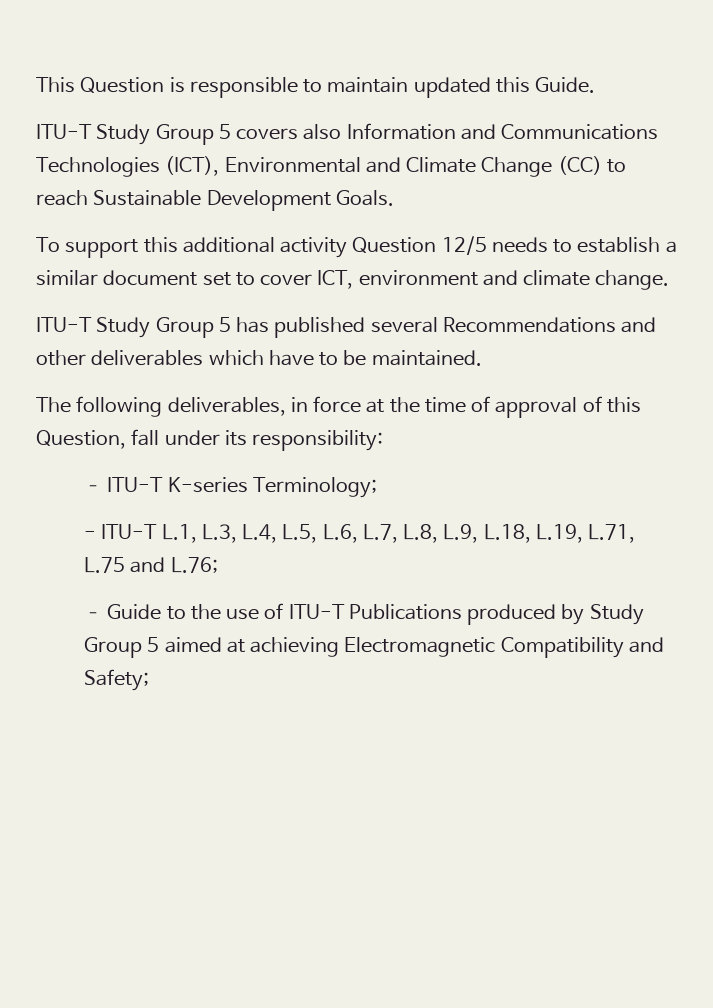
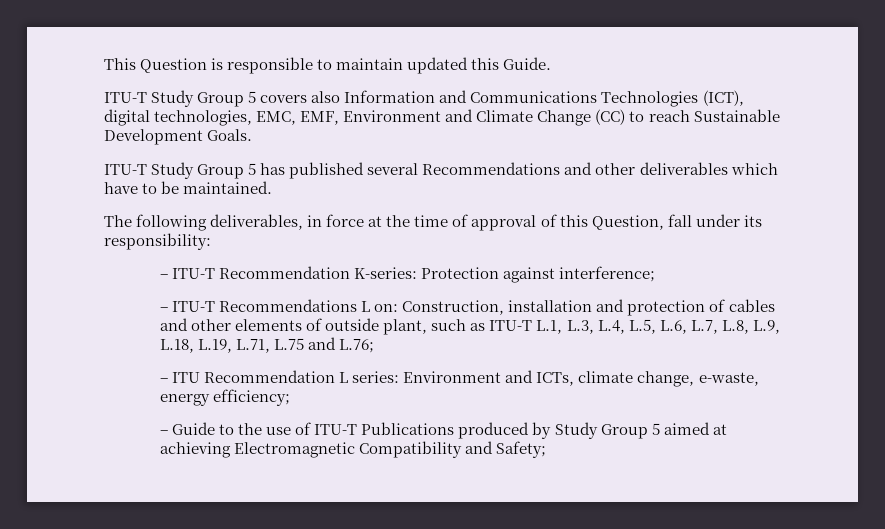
- ITU-T Study Group 5 covers also Information and Communications Technologies (ICT), Environmental and Climate Change (CC) to reach Sustainable Development Goals.
+ ITU-T Study Group 5 covers also Information and Communications Technologies (ICT), digital technologies, EMC, EMF, Environment and Climate Change (CC) to reach Sustainable Development Goals.
- To support this additional activity Question 12/5 needs to establish a similar document set to cover ICT, environment and climate change.
- – ITU-T K-series Terminology;
- - ITU-T L.1, L.3, L.4, L.5, L.6, L.7, L.8, L.9, L.18, L.19, L.71, L.75 and L.76;
+ – ITU-T Recommendation K-series: Protection against interference;
+ – ITU-T Recommendations L on: Construction, installation and protection of cables and other elements of outside plant, such as ITU-T L.1, L.3, L.4, L.5, L.6, L.7, L.8, L.9, L.18, L.19, L.71, L.75 and L.76;
+ – ITU Recommendation L series: Environment and ICTs, climate change, e-waste, energy efficiency;

